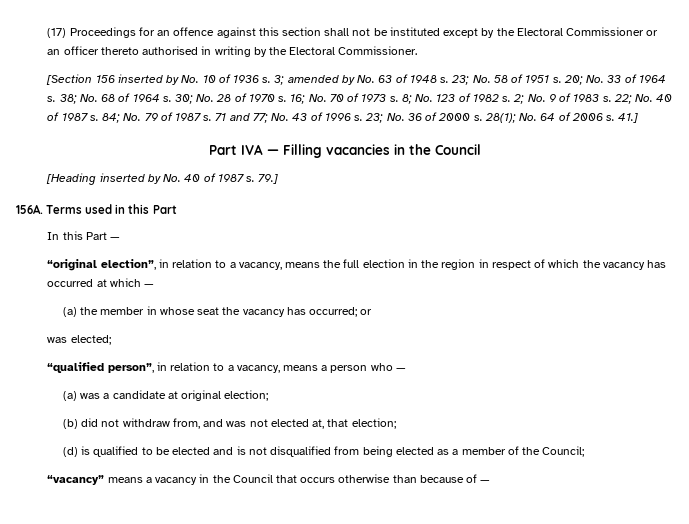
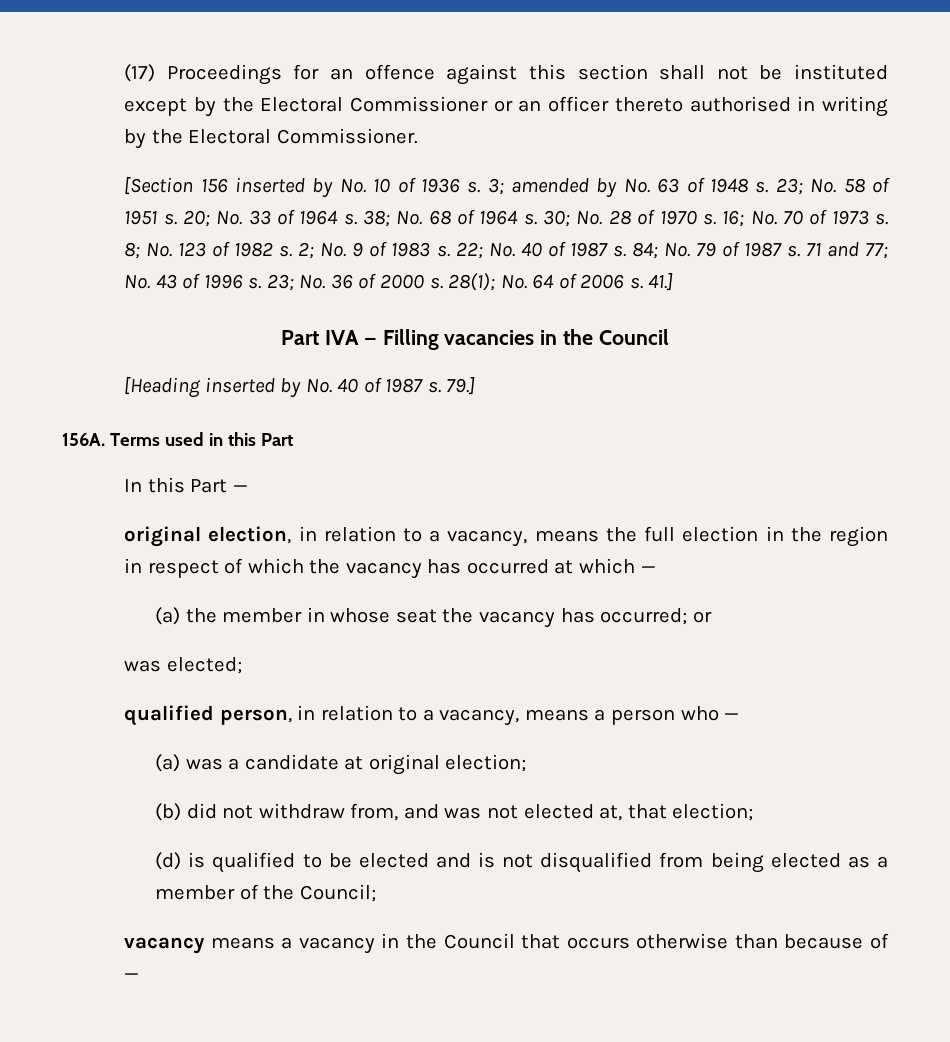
- “original election”, in relation to a vacancy, means the full election in the region in respect of which the vacancy has occurred at which —
+ original election, in relation to a vacancy, means the full election in the region in respect of which the vacancy has occurred at which —
- “qualified person”, in relation to a vacancy, means a person who —
+ qualified person, in relation to a vacancy, means a person who —
- “vacancy” means a vacancy in the Council that occurs otherwise than because of —
+ vacancy means a vacancy in the Council that occurs otherwise than because of —

